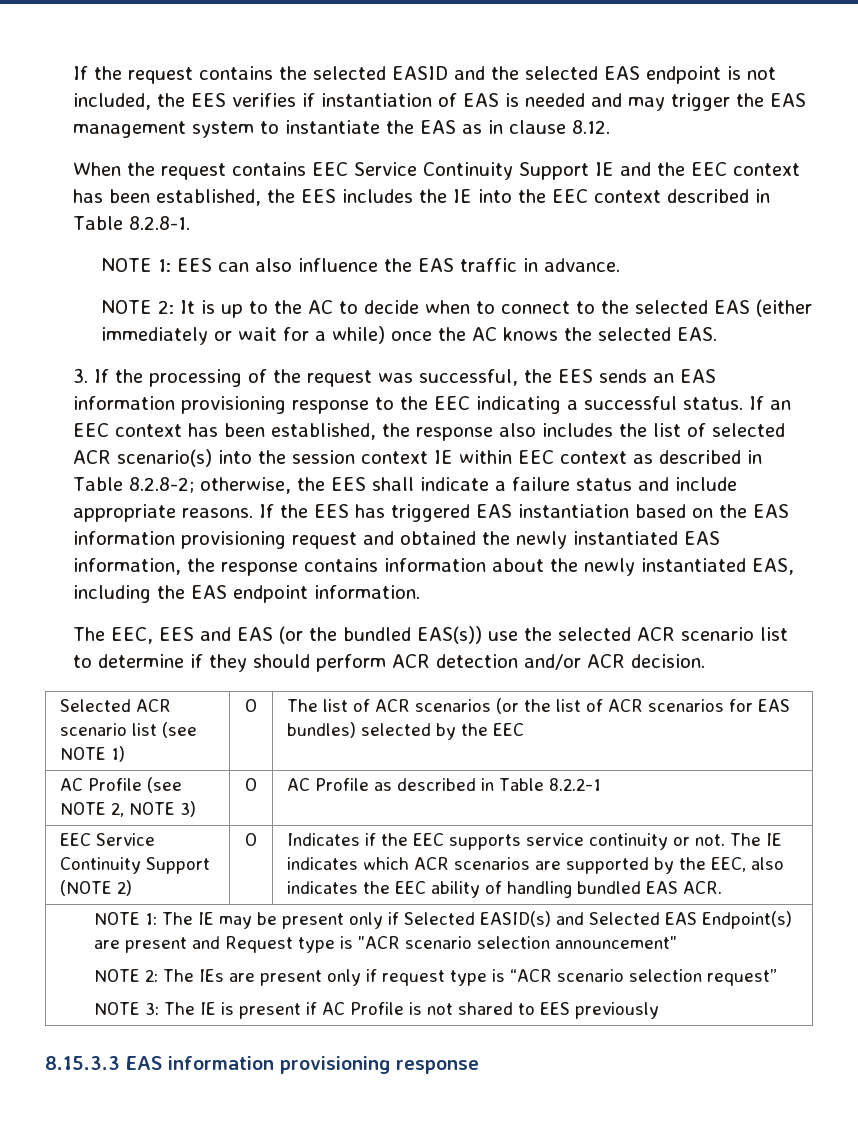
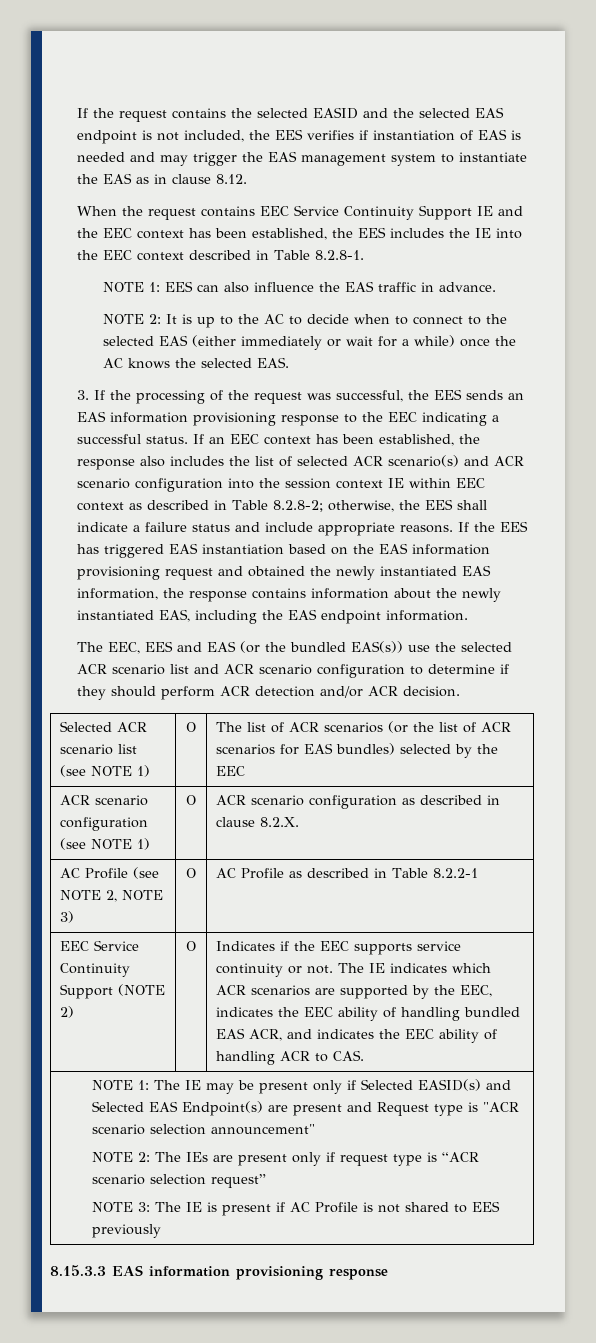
- If an EEC context has been established, the response also includes the list of selected ACR scenario(s) into the session context IE within EEC context as described in Table 8.2.8-2; otherwise, the EES shall indicate a failure status and include appropriate reasons.
+ If an EEC context has been established, the response also includes the list of selected ACR scenario(s) and ACR scenario configuration into the session context IE within EEC context as described in Table 8.2.8-2; otherwise, the EES shall indicate a failure status and include appropriate reasons.
- The EEC, EES and EAS (or the bundled EAS(s)) use the selected ACR scenario list to determine if they should perform ACR detection and/or ACR decision.
+ The EEC, EES and EAS (or the bundled EAS(s)) use the selected ACR scenario list and ACR scenario configuration to determine if they should perform ACR detection and/or ACR decision.
+ ACR scenario configuration (see NOTE 1) | O | ACR scenario configuration as described in clause 8.2.X.
- The IE indicates which ACR scenarios are supported by the EEC, also indicates the EEC ability of handling bundled EAS ACR.
+ The IE indicates which ACR scenarios are supported by the EEC, indicates the EEC ability of handling bundled EAS ACR, and indicates the EEC ability of handling ACR to CAS.

